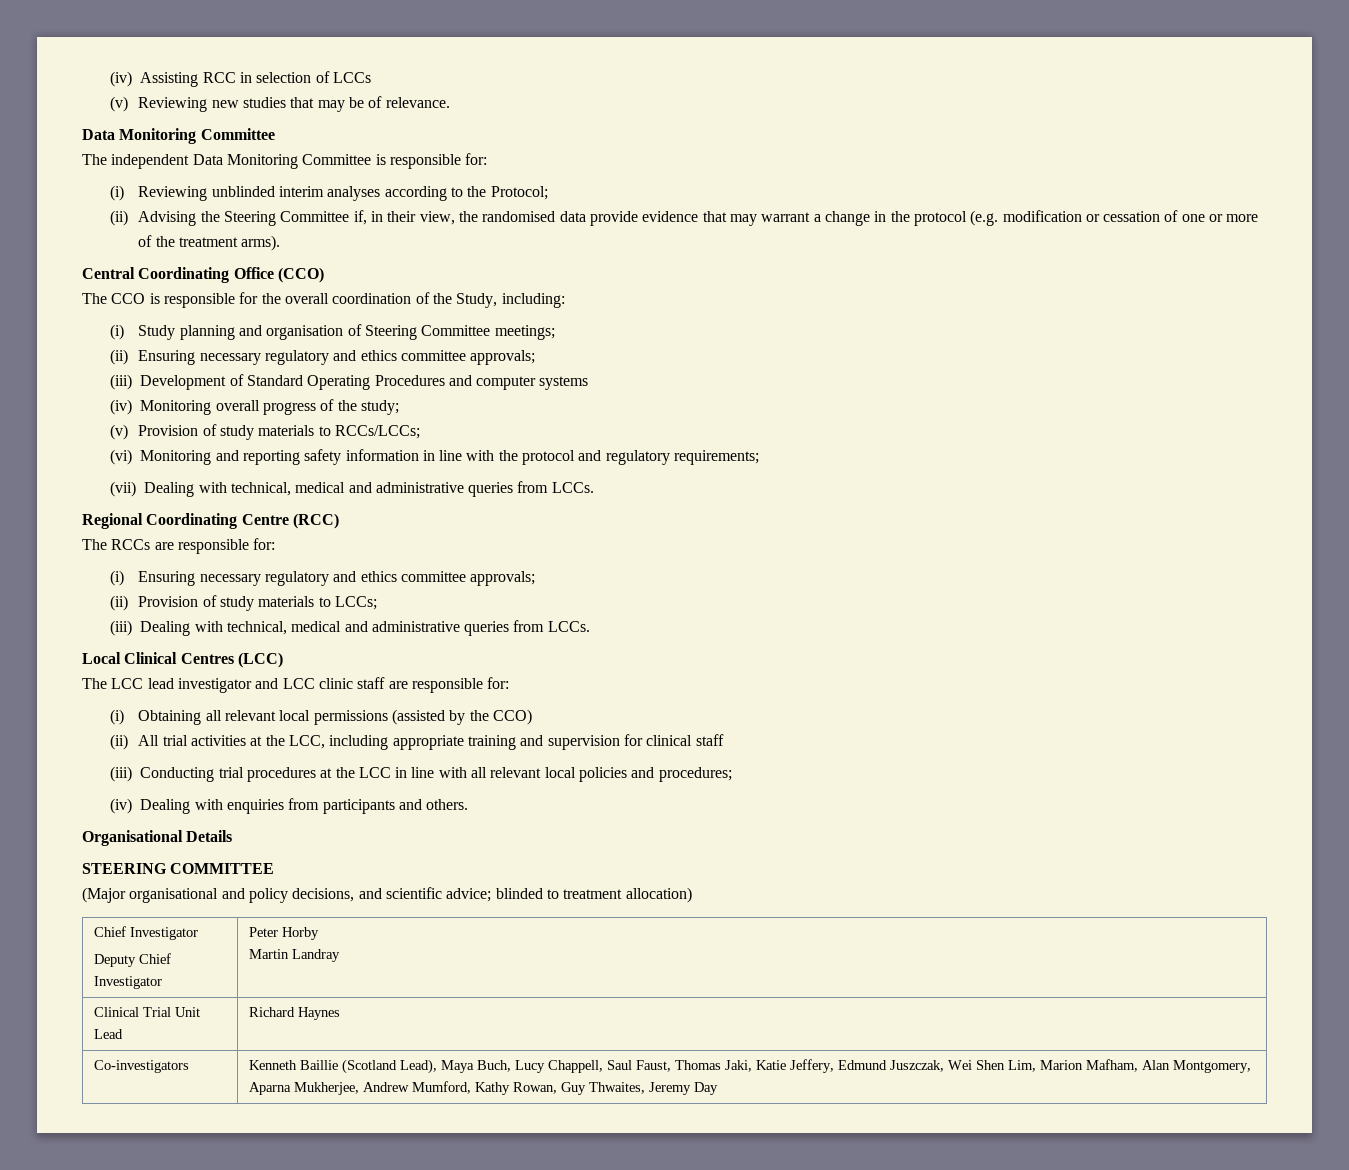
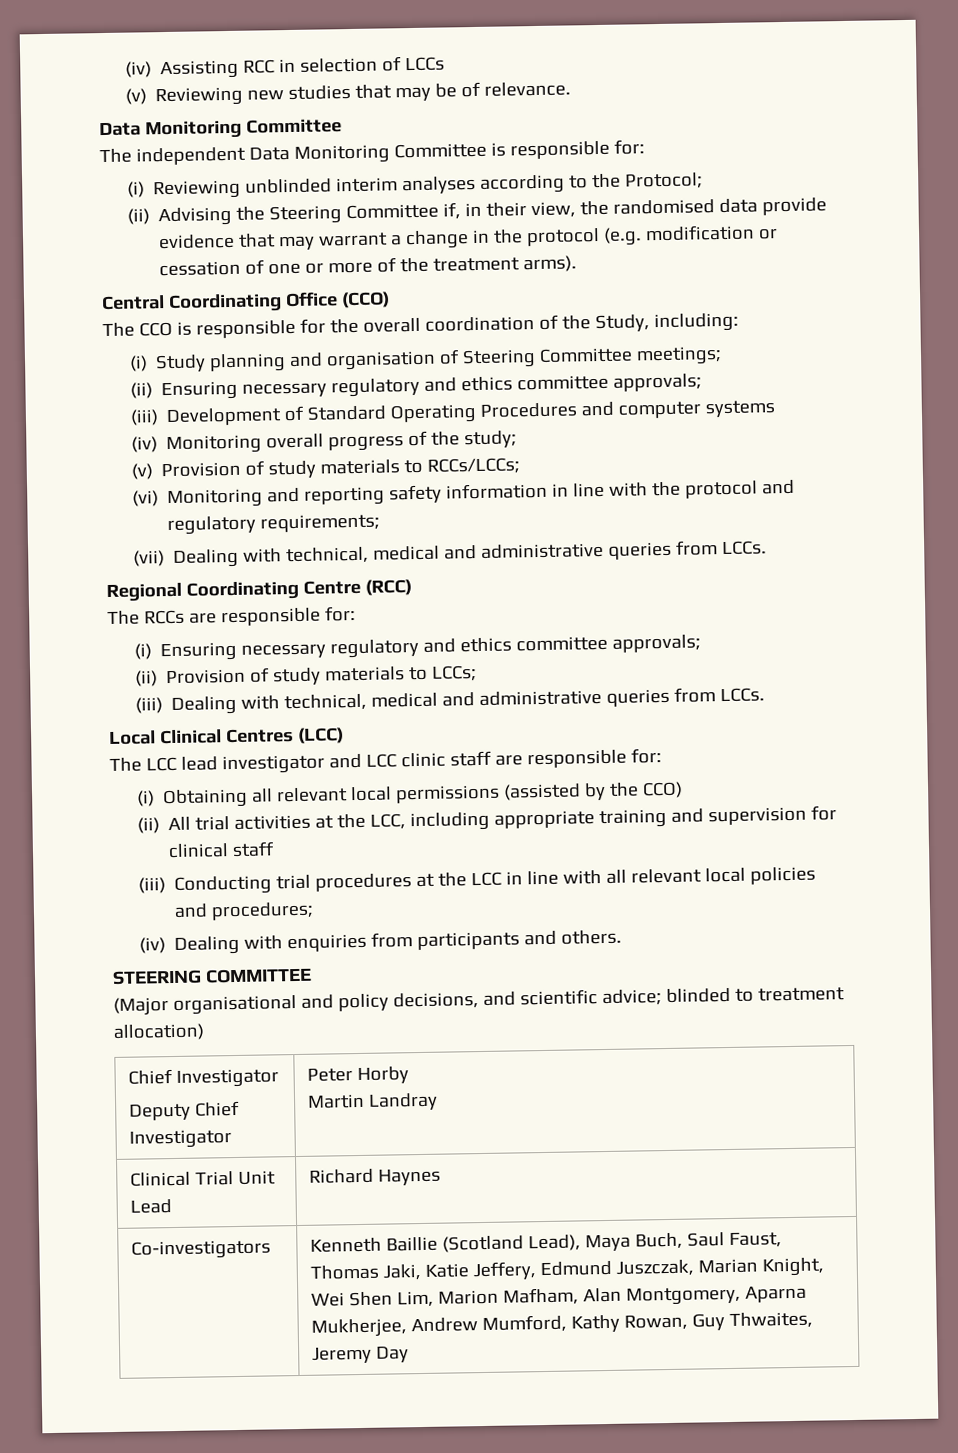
- Organisational Details
- Co-investigators | Kenneth Baillie (Scotland Lead), Maya Buch, Lucy Chappell, Saul Faust, Thomas Jaki, Katie Jeffery, Edmund Juszczak, Wei Shen Lim, Marion Mafham, Alan Montgomery, Aparna Mukherjee, Andrew Mumford, Kathy Rowan, Guy Thwaites, Jeremy Day
+ Co-investigators | Kenneth Baillie (Scotland Lead), Maya Buch, Saul Faust, Thomas Jaki, Katie Jeffery, Edmund Juszczak, Marian Knight, Wei Shen Lim, Marion Mafham, Alan Montgomery, Aparna Mukherjee, Andrew Mumford, Kathy Rowan, Guy Thwaites, Jeremy Day

